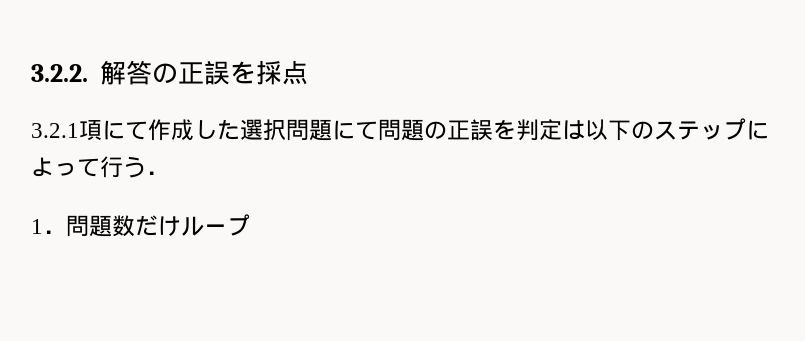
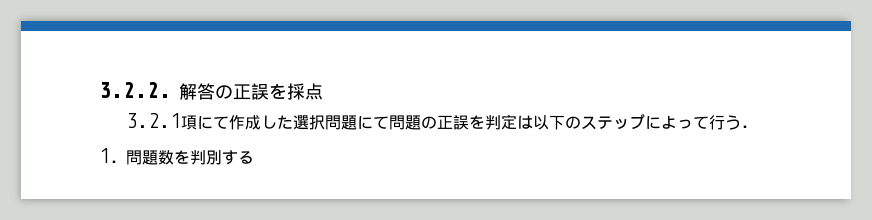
- 1．問題数だけループ
+ 1．問題数を判別する

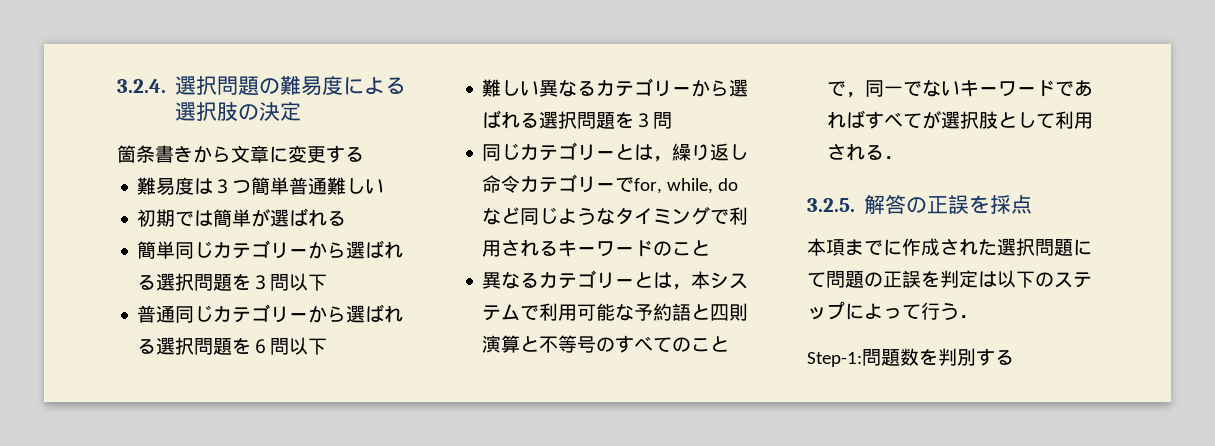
- 3.2.2.解答の正誤を採点
+ 3.2.4.選択問題の難易度による選択肢の決定
+ 箇条書きから文章に変更する
+ 難易度は３つ簡単普通難しい
+ 初期では簡単が選ばれる
+ 簡単同じカテゴリーから選ばれる選択問題を３問以下
+ 普通同じカテゴリーから選ばれる選択問題を６問以下
+ 難しい異なるカテゴリーから選ばれる選択問題を３問
+ 同じカテゴリーとは，繰り返し命令カテゴリーでfor, while, doなど同じようなタイミングで利用されるキーワードのこと
+ 異なるカテゴリーとは，本システムで利用可能な予約語と四則演算と不等号のすべてのことで，同一でないキーワードであればすべてが選択肢として利用される．
+ 3.2.5.解答の正誤を採点
- 3.2.1項にて作成した選択問題にて問題の正誤を判定は以下のステップによって行う．
+ 本項までに作成された選択問題にて問題の正誤を判定は以下のステップによって行う．
- 1．問題数を判別する
+ Step-1:問題数を判別する

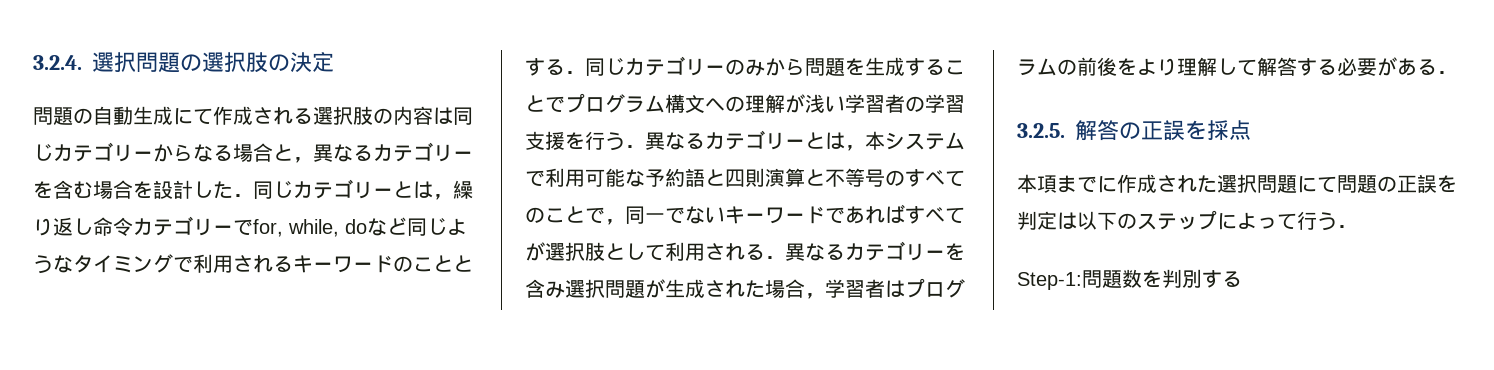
- 3.2.4.選択問題の難易度による選択肢の決定
+ 3.2.4.選択問題の選択肢の決定
- 箇条書きから文章に変更する
- 難易度は３つ簡単普通難しい
- 初期では簡単が選ばれる
- 簡単同じカテゴリーから選ばれる選択問題を３問以下
- 普通同じカテゴリーから選ばれる選択問題を６問以下
- 難しい異なるカテゴリーから選ばれる選択問題を３問
- 同じカテゴリーとは，繰り返し命令カテゴリーでfor, while, doなど同じようなタイミングで利用されるキーワードのこと
- 異なるカテゴリーとは，本システムで利用可能な予約語と四則演算と不等号のすべてのことで，同一でないキーワードであればすべてが選択肢として利用される．
+ 問題の自動生成にて作成される選択肢の内容は同じカテゴリーからなる場合と，異なるカテゴリーを含む場合を設計した．同じカテゴリーとは，繰り返し命令カテゴリーでfor, while, doなど同じようなタイミングで利用されるキーワードのこととする．同じカテゴリーのみから問題を生成することでプログラム構文への理解が浅い学習者の学習支援を行う．異なるカテゴリーとは，本システムで利用可能な予約語と四則演算と不等号のすべてのことで，同一でないキーワードであればすべてが選択肢として利用される．異なるカテゴリーを含み選択問題が生成された場合，学習者はプログラムの前後をより理解して解答する必要がある．

